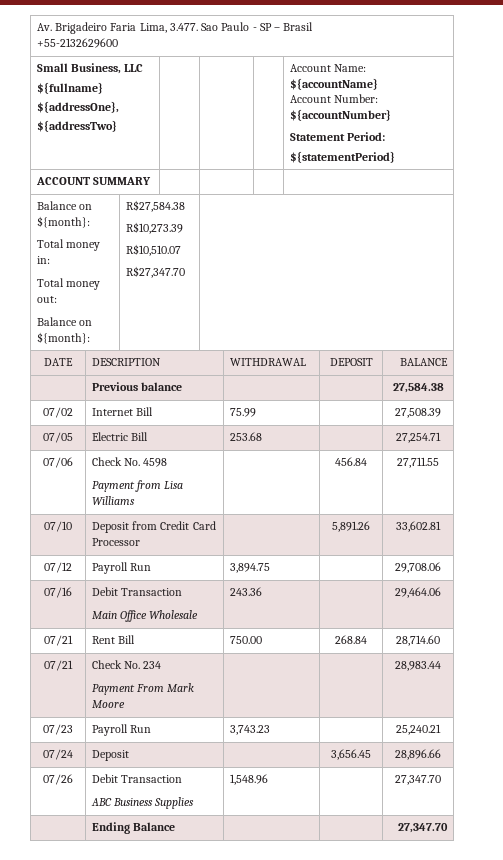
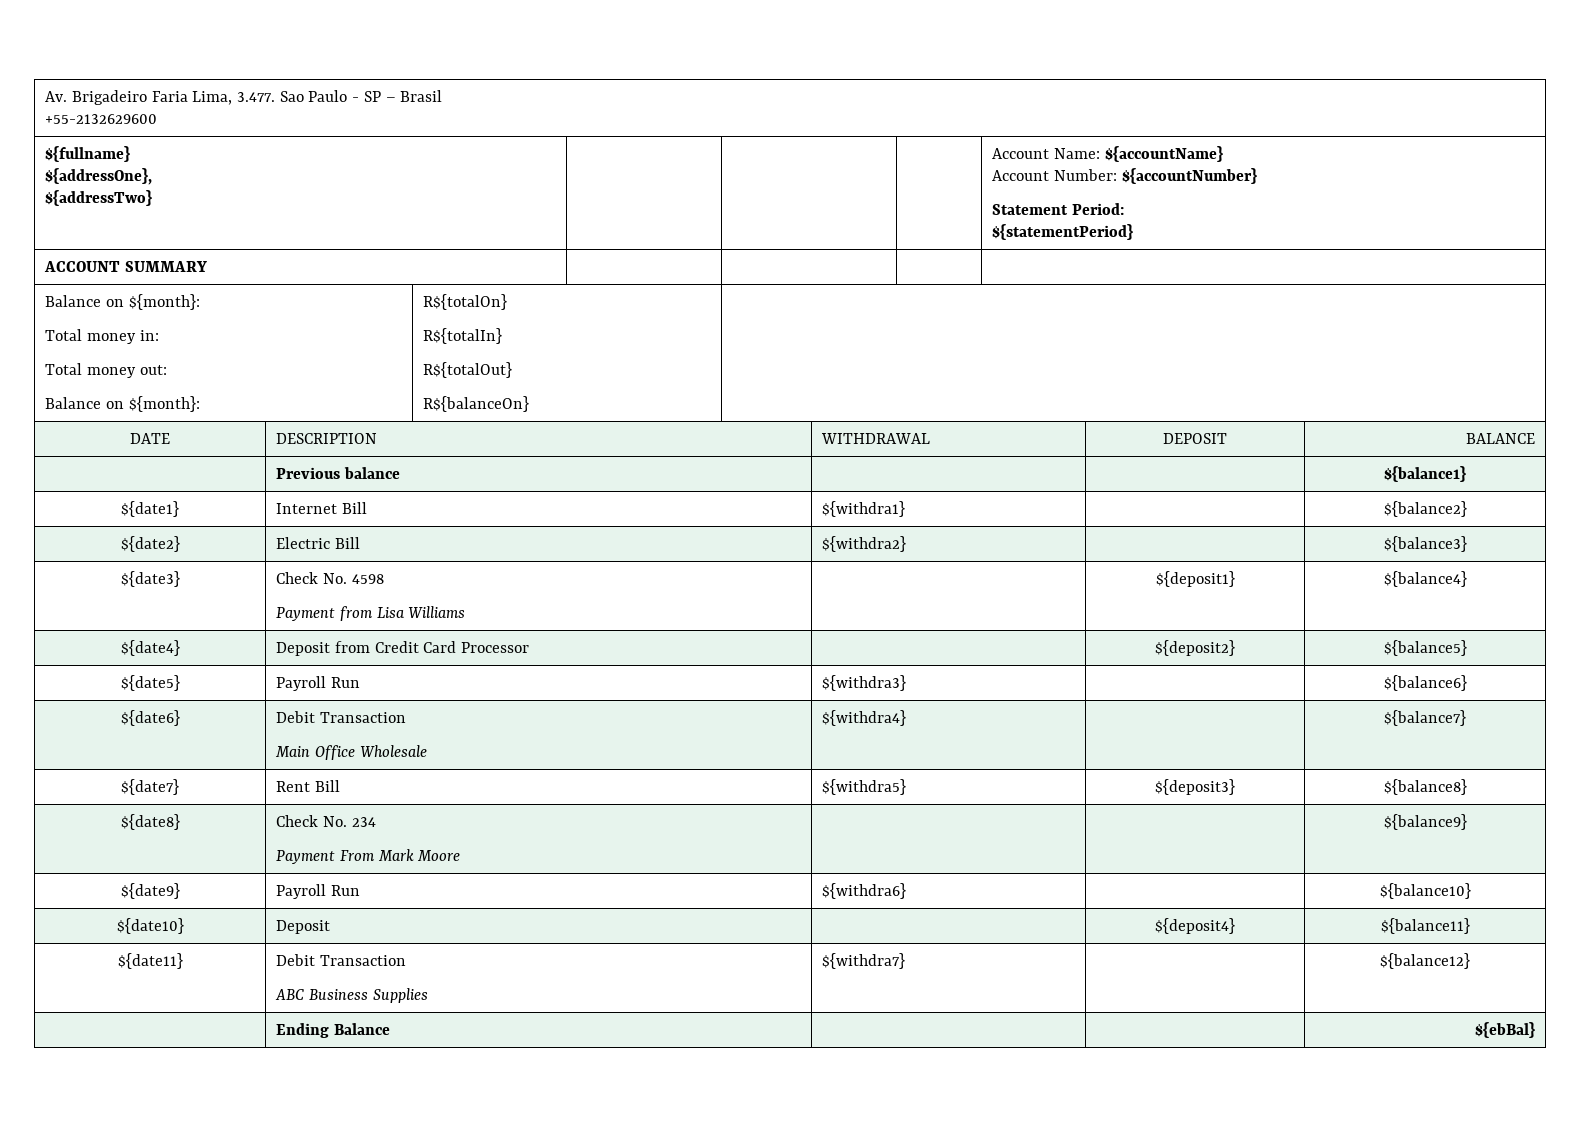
- Small Business, LLC
  ACCOUNT SUMMARY | | | |
  Balance on ${month}:
  Total money in:
  Total money out:
- Balance on ${month}: | R$27,584.38
- R$10,273.39
- R$10,510.07
- R$27,347.70 |
+ Balance on ${month}: | R${totalOn}
+ R${totalIn}
+ R${totalOut}
+ R${balanceOn} |
- | Previous balance | | | 27,584.38
- 07/02 | Internet Bill | 75.99 | | 27,508.39
- 07/05 | Electric Bill | 253.68 | | 27,254.71
- 07/06 | Check No. 4598
- Payment from Lisa Williams | | 456.84 | 27,711.55
- 07/10 | Deposit from Credit Card Processor | | 5,891.26 | 33,602.81
- 07/12 | Payroll Run | 3,894.75 | | 29,708.06
- 07/16 | Debit Transaction
- Main Office Wholesale | 243.36 | | 29,464.06
- 07/21 | Rent Bill | 750.00 | 268.84 | 28,714.60
- 07/21 | Check No. 234
- Payment From Mark Moore | | | 28,983.44
- 07/23 | Payroll Run | 3,743.23 | | 25,240.21
- 07/24 | Deposit | | 3,656.45 | 28,896.66
- 07/26 | Debit Transaction
- ABC Business Supplies | 1,548.96 | | 27,347.70
+ | Previous balance | | | ${balance1}
+ ${date1} | Internet Bill | ${withdra1} | | ${balance2}
+ ${date2} | Electric Bill | ${withdra2} | | ${balance3}
+ ${date3} | Check No. 4598
+ Payment from Lisa Williams | | ${deposit1} | ${balance4}
+ ${date4} | Deposit from Credit Card Processor | | ${deposit2} | ${balance5}
+ ${date5} | Payroll Run | ${withdra3} | | ${balance6}
+ ${date6} | Debit Transaction
+ Main Office Wholesale | ${withdra4} | | ${balance7}
+ ${date7} | Rent Bill | ${withdra5} | ${deposit3} | ${balance8}
+ ${date8} | Check No. 234
+ Payment From Mark Moore | | | ${balance9}
+ ${date9} | Payroll Run | ${withdra6} | | ${balance10}
+ ${date10} | Deposit | | ${deposit4} | ${balance11}
+ ${date11} | Debit Transaction
+ ABC Business Supplies | ${withdra7} | | ${balance12}
- | Ending Balance | | | 27,347.70
+ | Ending Balance | | | ${ebBal}

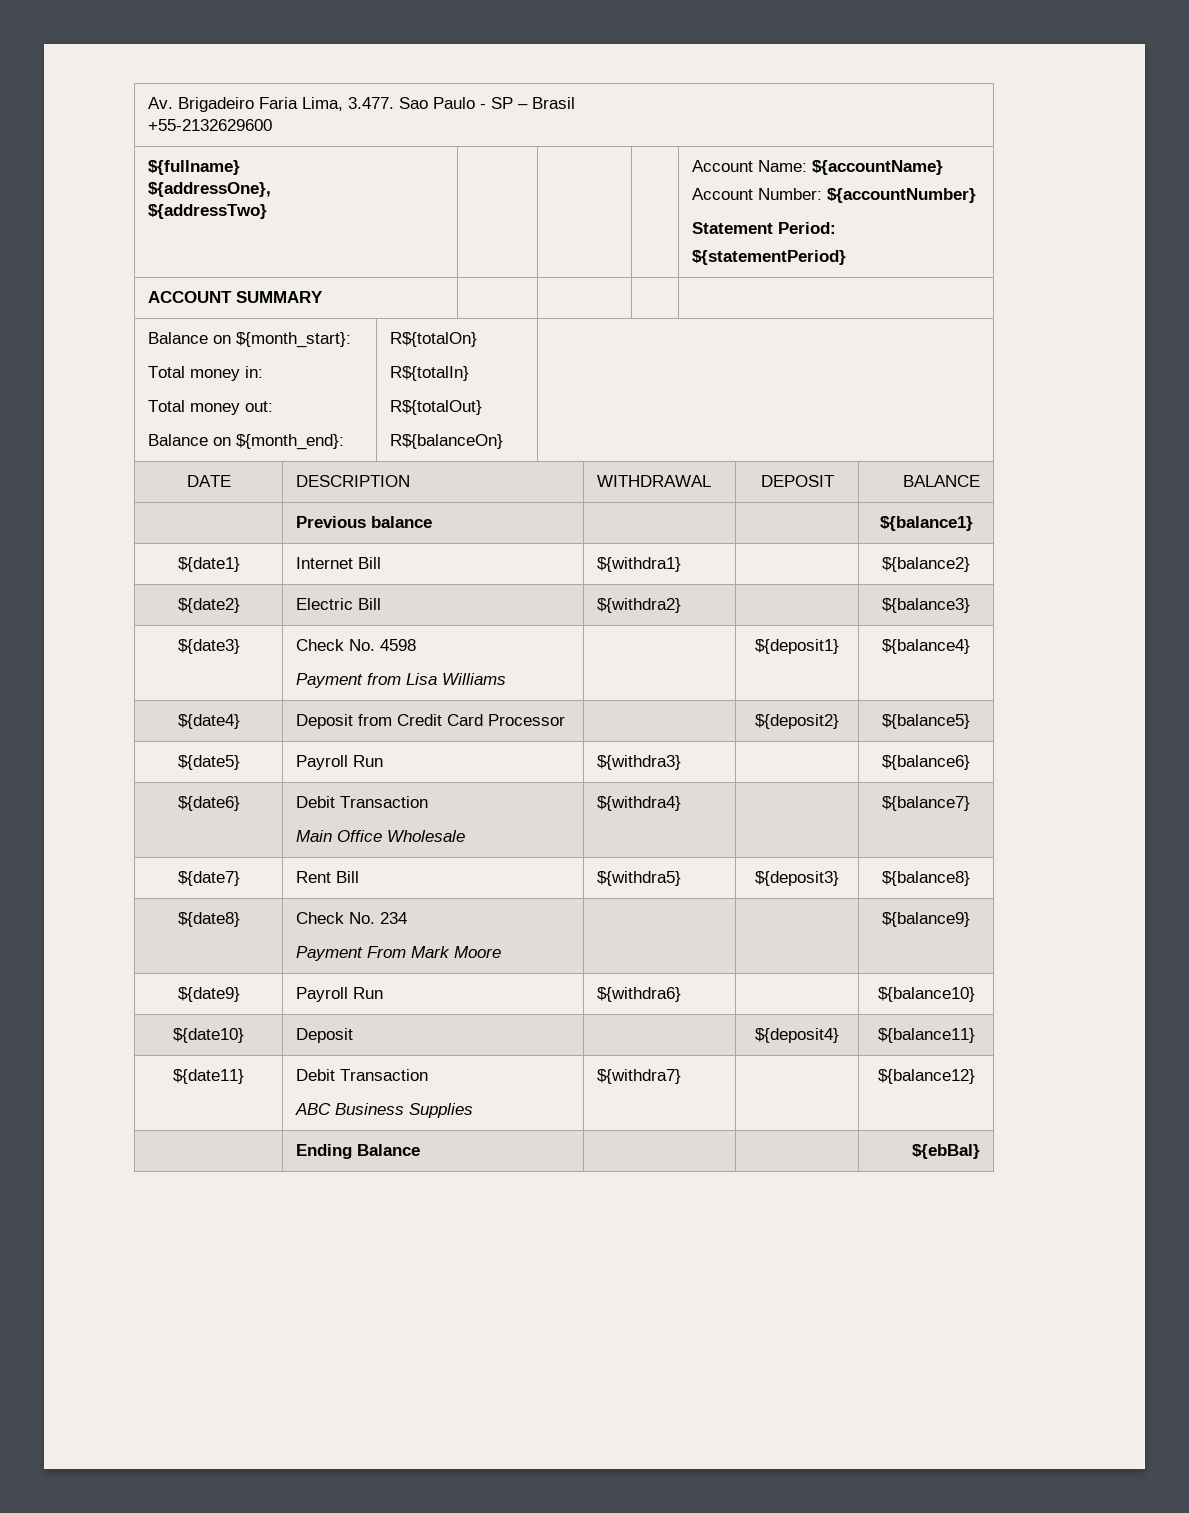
  ACCOUNT SUMMARY | | | |
- Balance on ${month}:
+ Balance on ${month_start}:
  Total money in:
  Total money out:
- Balance on ${month}: | R${totalOn}
+ Balance on ${month_end}: | R${totalOn}

